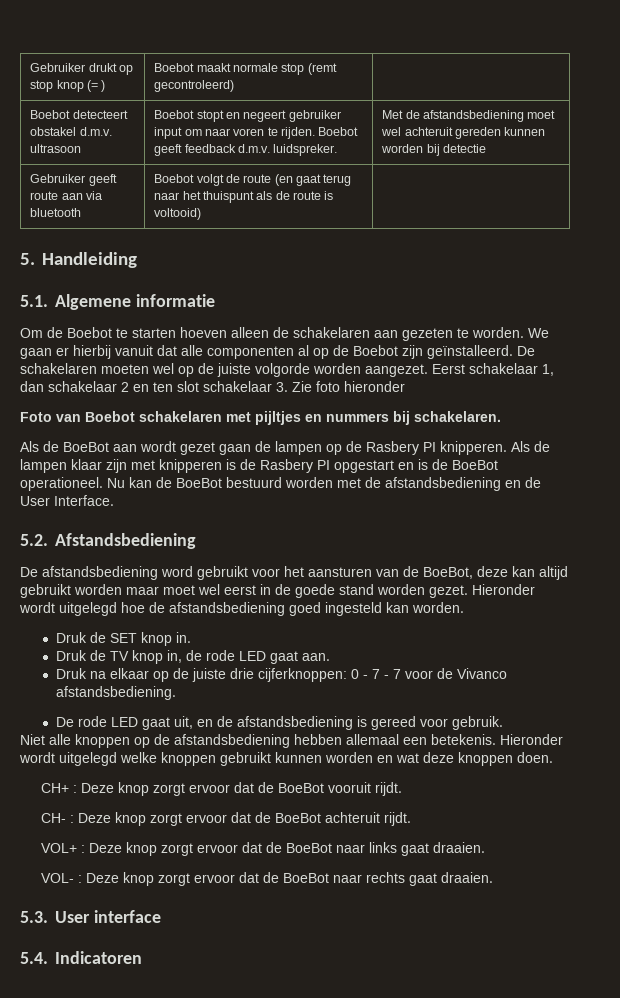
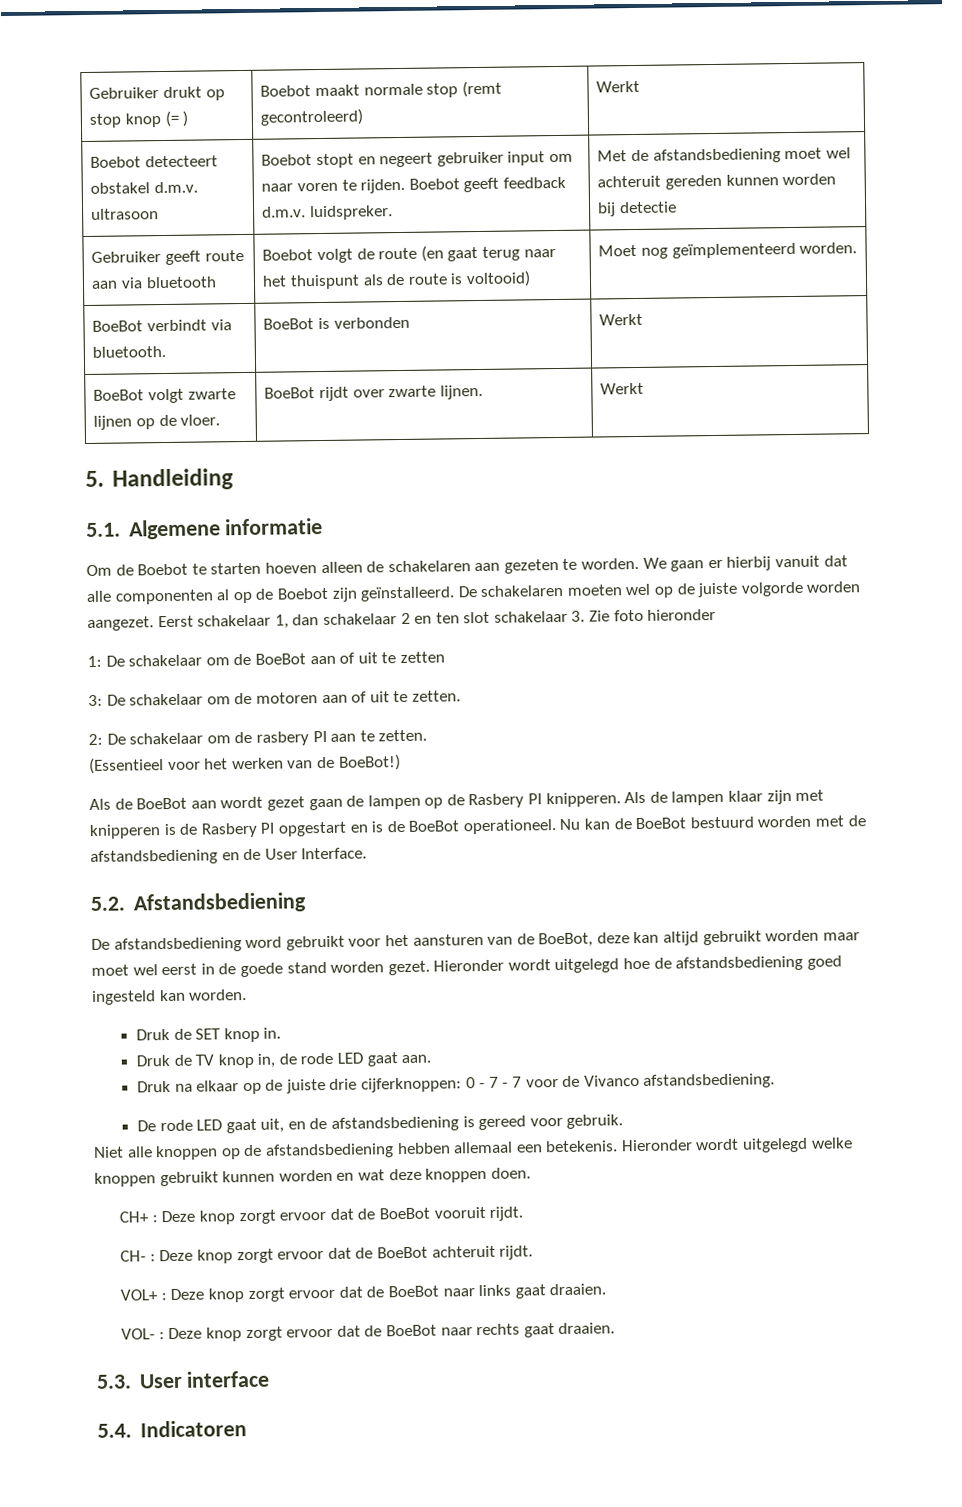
- Gebruiker drukt op stop knop (= ) | Boebot maakt normale stop (remt gecontroleerd) |
+ Gebruiker drukt op stop knop (= ) | Boebot maakt normale stop (remt gecontroleerd) | Werkt
- Gebruiker geeft route aan via bluetooth | Boebot volgt de route (en gaat terug naar het thuispunt als de route is voltooid) |
+ Gebruiker geeft route aan via bluetooth | Boebot volgt de route (en gaat terug naar het thuispunt als de route is voltooid) | Moet nog geïmplementeerd worden.
+ BoeBot verbindt via bluetooth. | BoeBot is verbonden | Werkt
+ BoeBot volgt zwarte lijnen op de vloer. | BoeBot rijdt over zwarte lijnen. | Werkt
- Foto van Boebot schakelaren met pijltjes en nummers bij schakelaren.
+ 1: De schakelaar om de BoeBot aan of uit te zetten
+ 3: De schakelaar om de motoren aan of uit te zetten.
+ 2: De schakelaar om de rasbery PI aan te zetten.
+ (Essentieel voor het werken van de BoeBot!)

